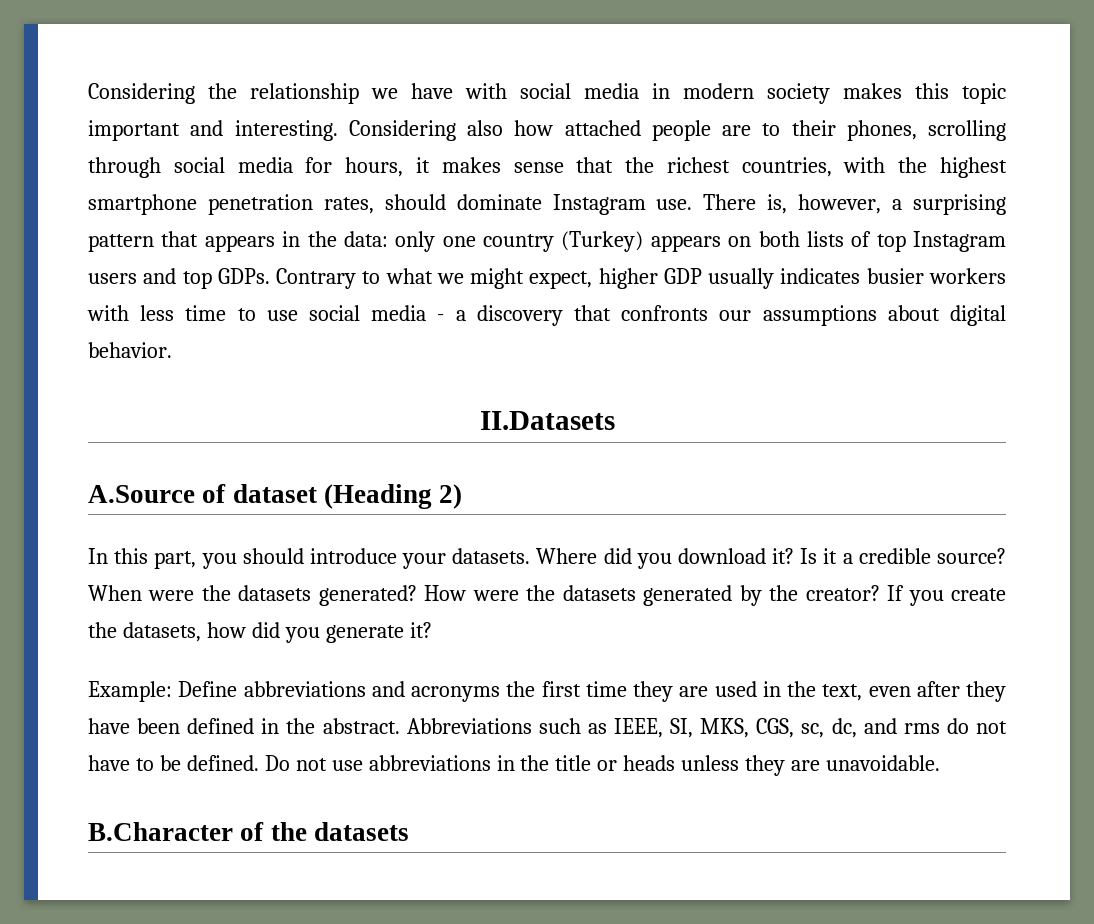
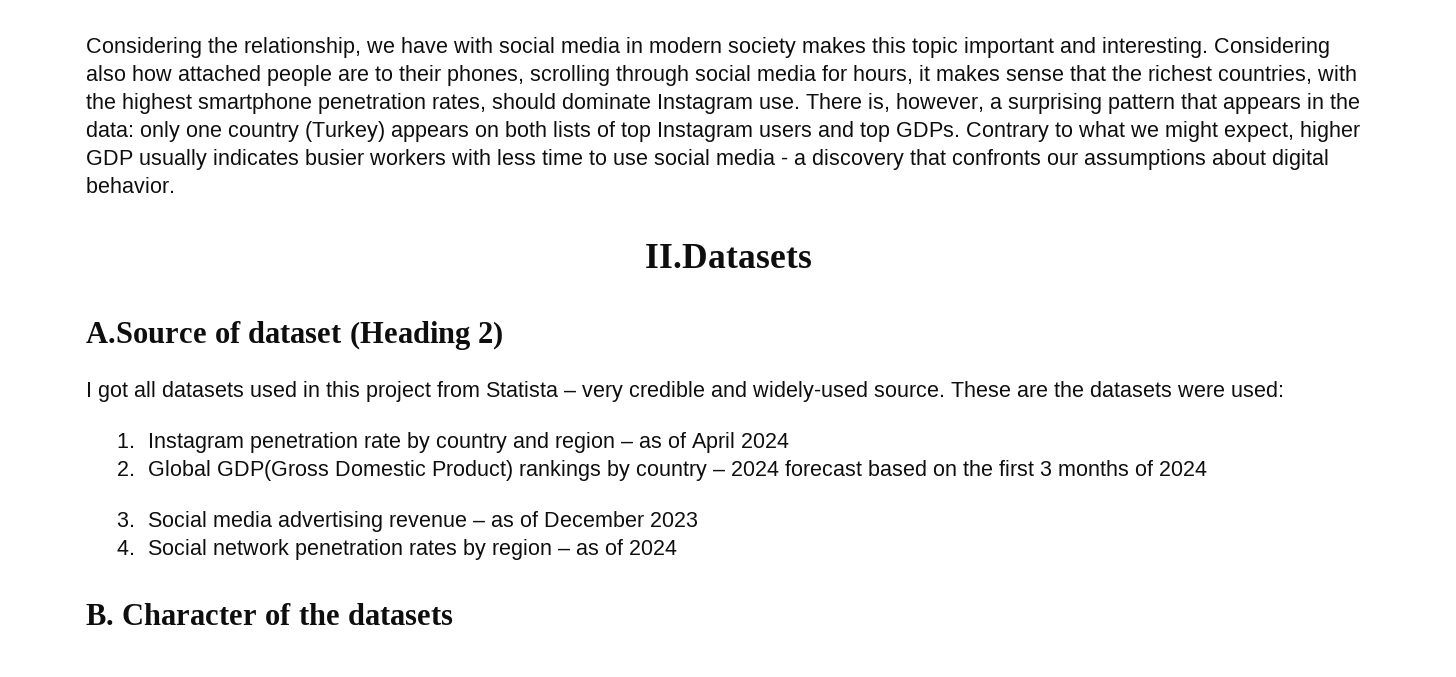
- Considering the relationship we have with social media in modern society makes this topic important and interesting.
+ Considering the relationship, we have with social media in modern society makes this topic important and interesting.
- In this part, you should introduce your datasets. Where did you download it? Is it a credible source? When were the datasets generated? How were the datasets generated by the creator? If you create the datasets, how did you generate it?
- Example: Define abbreviations and acronyms the first time they are used in the text, even after they have been defined in the abstract. Abbreviations such as IEEE, SI, MKS, CGS, sc, dc, and rms do not have to be defined. Do not use abbreviations in the title or heads unless they are unavoidable.
- B.Character of the datasets
+ I got all datasets used in this project from Statista – very credible and widely-used source. These are the datasets were used:
+ 1. Instagram penetration rate by country and region – as of April 2024
+ 2. Global GDP(Gross Domestic Product) rankings by country – 2024 forecast based on the first 3 months of 2024
+ 3. Social media advertising revenue – as of December 2023
+ 4. Social network penetration rates by region – as of 2024
+ B. Character of the datasets

